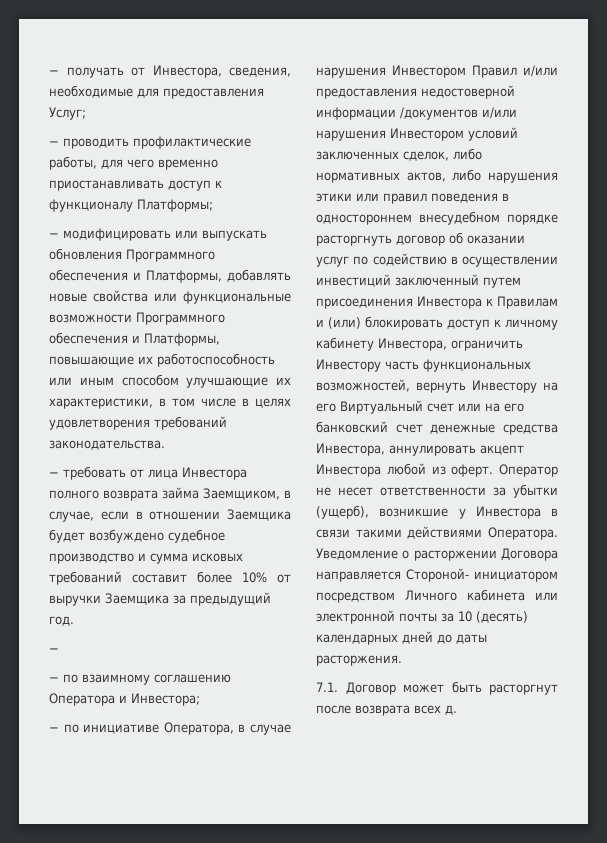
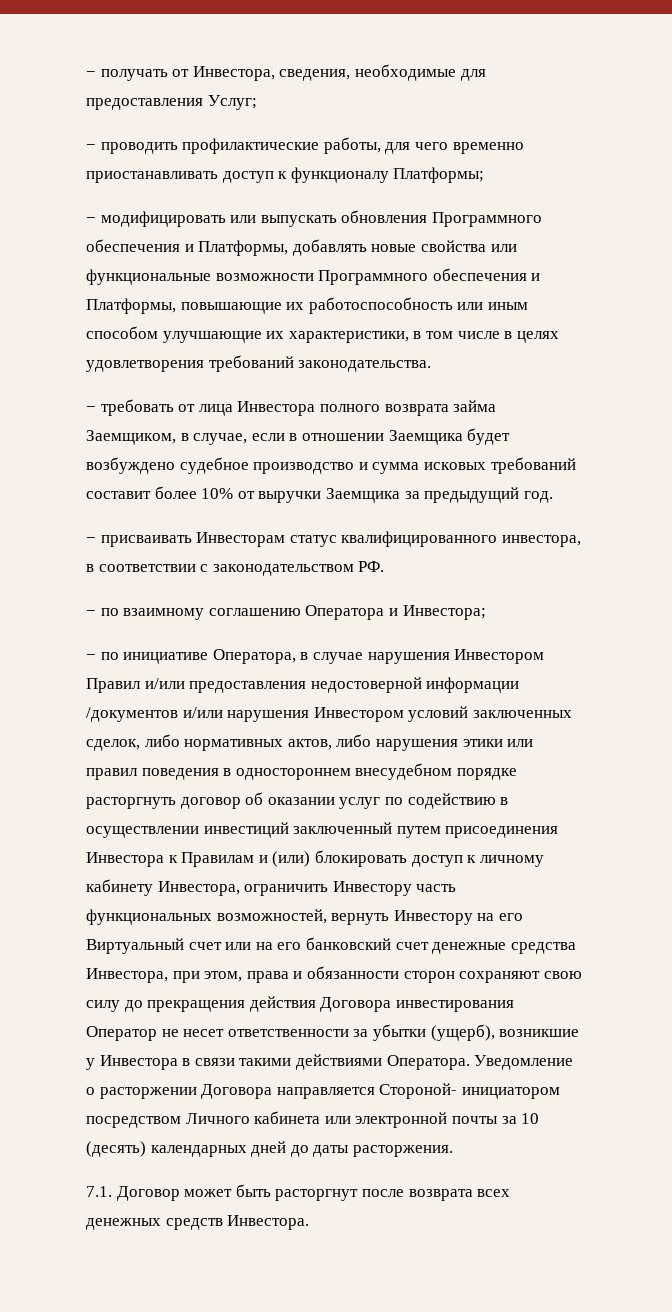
  − требовать от лица Инвестора полного возврата займа Заемщиком, в случае, если в отношении Заемщика будет возбуждено судебное производство и сумма исковых требований составит более 10% от выручки Заемщика за предыдущий год.
- −
+ − присваивать Инвесторам статус квалифицированного инвестора, в соответствии с законодательством РФ.
- − по инициативе Оператора, в случае нарушения Инвестором Правил и/или предоставления недостоверной информации /документов и/или нарушения Инвестором условий заключенных сделок, либо нормативных актов, либо нарушения этики или правил поведения в одностороннем внесудебном порядке расторгнуть договор об оказании услуг по содействию в осуществлении инвестиций заключенный путем присоединения Инвестора к Правилам и (или) блокировать доступ к личному кабинету Инвестора, ограничить Инвестору часть функциональных возможностей, вернуть Инвестору на его Виртуальный счет или на его банковский счет денежные средства Инвестора, аннулировать акцепт Инвестора любой из оферт. Оператор не несет ответственности за убытки (ущерб), возникшие у Инвестора в связи такими действиями Оператора.
+ − по инициативе Оператора, в случае нарушения Инвестором Правил и/или предоставления недостоверной информации /документов и/или нарушения Инвестором условий заключенных сделок, либо нормативных актов, либо нарушения этики или правил поведения в одностороннем внесудебном порядке расторгнуть договор об оказании услуг по содействию в осуществлении инвестиций заключенный путем присоединения Инвестора к Правилам и (или) блокировать доступ к личному кабинету Инвестора, ограничить Инвестору часть функциональных возможностей, вернуть Инвестору на его Виртуальный счет или на его банковский счет денежные средства Инвестора, при этом, права и обязанности сторон сохраняют свою силу до прекращения действия Договора инвестирования Оператор не несет ответственности за убытки (ущерб), возникшие у Инвестора в связи такими действиями Оператора.
- 7.1. Договор может быть расторгнут после возврата всех д.
+ 7.1. Договор может быть расторгнут после возврата всех денежных средств Инвестора.

